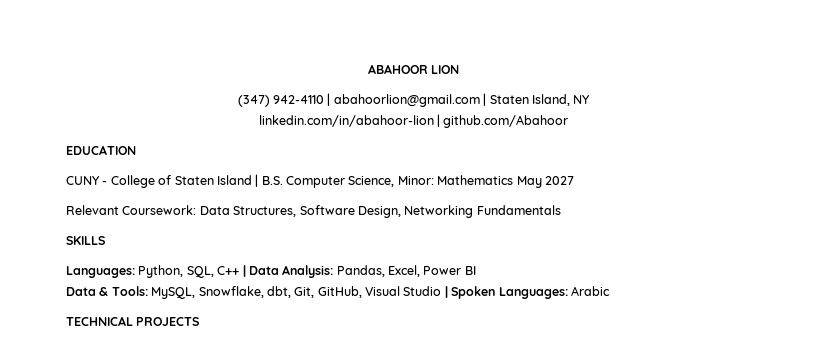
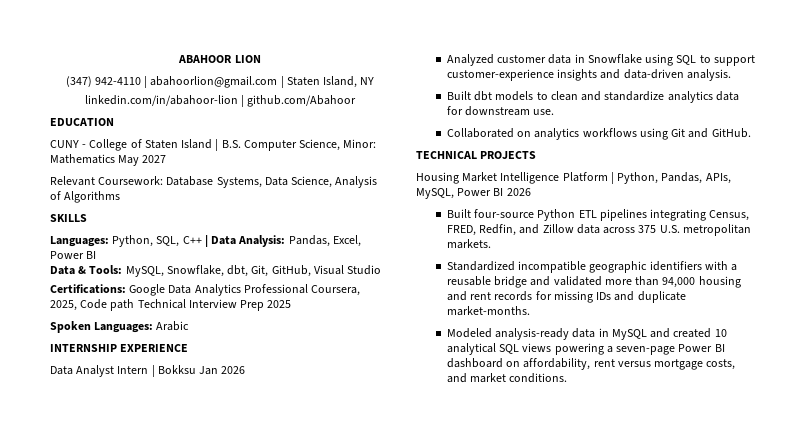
- Relevant Coursework: Data Structures, Software Design, Networking Fundamentals
+ Relevant Coursework: Database Systems, Data Science, Analysis of Algorithms
- Data & Tools: MySQL, Snowflake, dbt, Git, GitHub, Visual Studio | Spoken Languages: Arabic
+ Data & Tools: MySQL, Snowflake, dbt, Git, GitHub, Visual Studio
+ Certifications: Google Data Analytics Professional Coursera, 2025, Code path Technical Interview Prep 2025
+ Spoken Languages: Arabic
+ INTERNSHIP EXPERIENCE
+ Data Analyst Intern | Bokksu Jan 2026
+ Analyzed customer data in Snowflake using SQL to support customer-experience insights and data-driven analysis.
+ Built dbt models to clean and standardize analytics data for downstream use.
+ Collaborated on analytics workflows using Git and GitHub.
  TECHNICAL PROJECTS
+ Housing Market Intelligence Platform | Python, Pandas, APIs, MySQL, Power BI 2026
+ Built four-source Python ETL pipelines integrating Census, FRED, Redfin, and Zillow data across 375 U.S. metropolitan markets.
+ Standardized incompatible geographic identifiers with a reusable bridge and validated more than 94,000 housing and rent records for missing IDs and duplicate market-months.
+ Modeled analysis-ready data in MySQL and created 10 analytical SQL views powering a seven-page Power BI dashboard on affordability, rent versus mortgage costs, and market conditions.

